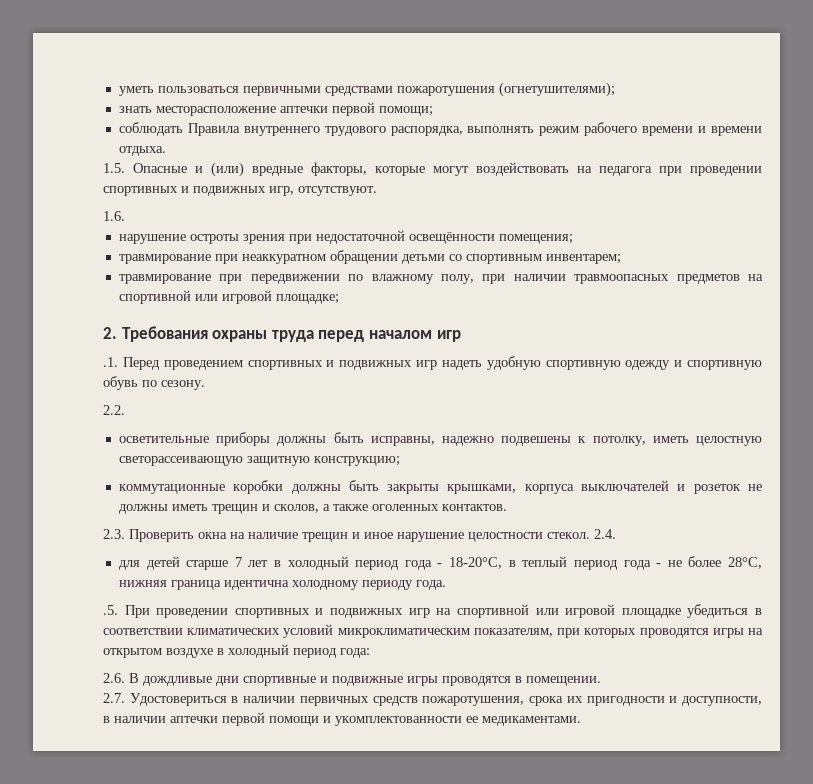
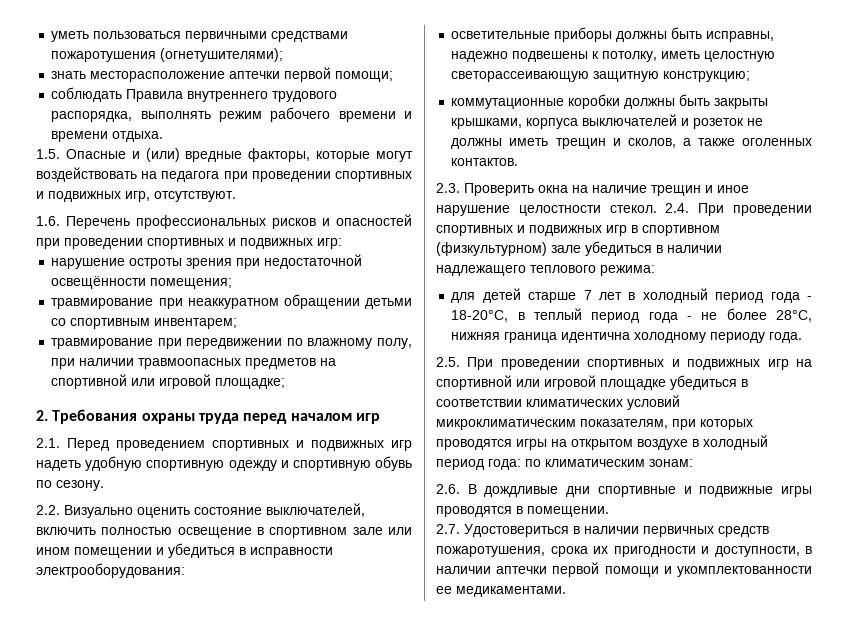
- 1.6.
+ 1.6. Перечень профессиональных рисков и опасностей при проведении спортивных и подвижных игр:
- .1. Перед проведением спортивных и подвижных игр надеть удобную спортивную одежду и спортивную обувь по сезону.
+ 2.1. Перед проведением спортивных и подвижных игр надеть удобную спортивную одежду и спортивную обувь по сезону.
- 2.2.
+ 2.2. Визуально оценить состояние выключателей, включить полностью освещение в спортивном зале или ином помещении и убедиться в исправности электрооборудования:
- 2.4.
+ 2.4. При проведении спортивных и подвижных игр в спортивном (физкультурном) зале убедиться в наличии надлежащего теплового режима:
- .5. При проведении спортивных и подвижных игр на спортивной или игровой площадке убедиться в соответствии климатических условий микроклиматическим показателям, при которых проводятся игры на открытом воздухе в холодный период года:
+ 2.5. При проведении спортивных и подвижных игр на спортивной или игровой площадке убедиться в соответствии климатических условий микроклиматическим показателям, при которых проводятся игры на открытом воздухе в холодный период года: по климатическим зонам:

